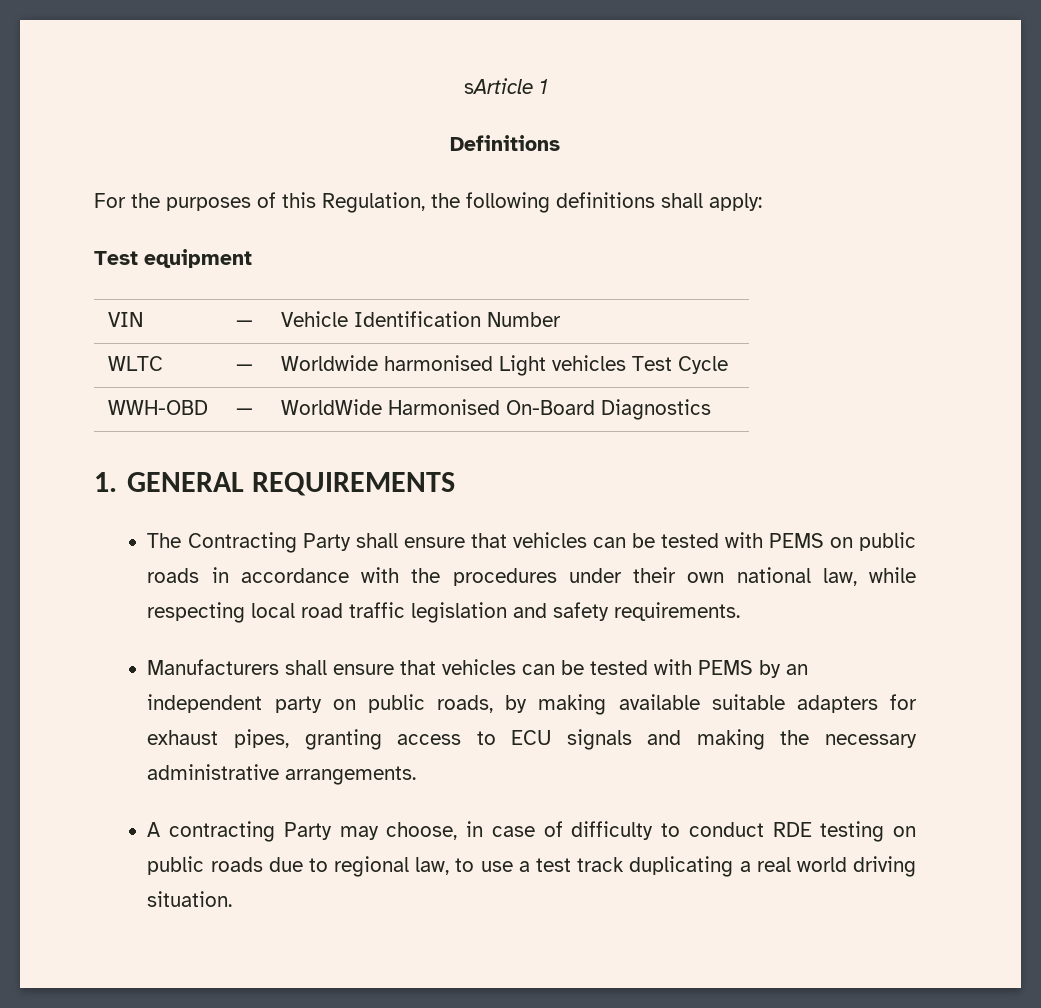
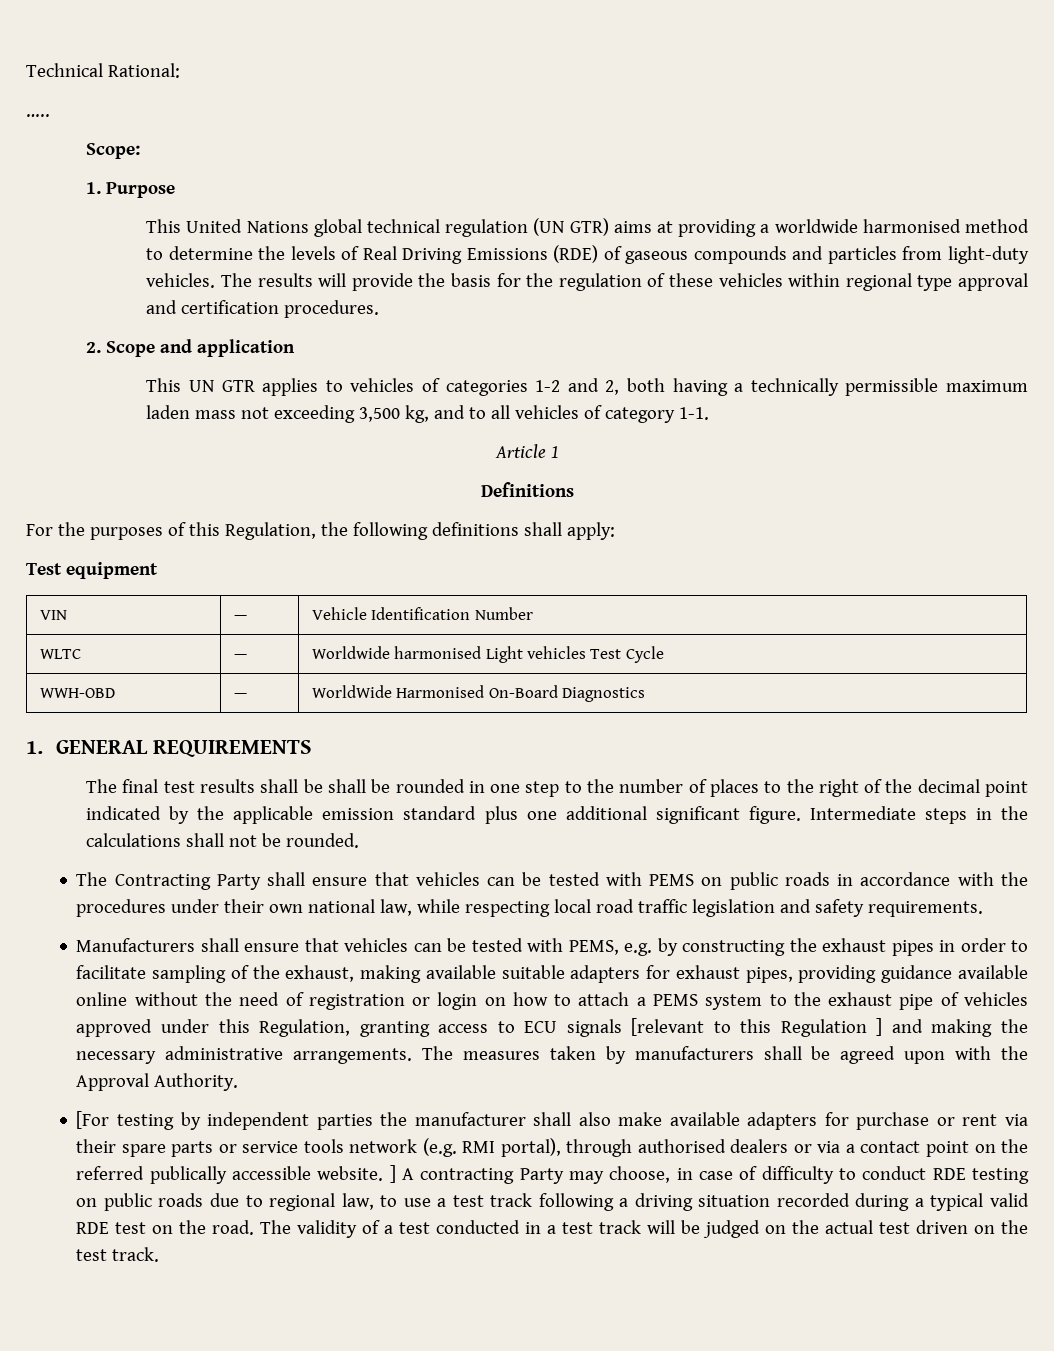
- sArticle 1
+ Technical Rational:
+ …..
+ Scope:
+ 1. Purpose
+ This United Nations global technical regulation (UN GTR) aims at providing a worldwide harmonised method to determine the levels of Real Driving Emissions (RDE) of gaseous compounds and particles from light-duty vehicles. The results will provide the basis for the regulation of these vehicles within regional type approval and certification procedures.
+ 2. Scope and application
+ This UN GTR applies to vehicles of categories 1-2 and 2, both having a technically permissible maximum laden mass not exceeding 3,500 kg, and to all vehicles of category 1-1.
+ Article 1
+ The final test results shall be shall be rounded in one step to the number of places to the right of the decimal point indicated by the applicable emission standard plus one additional significant figure. Intermediate steps in the calculations shall not be rounded.
- Manufacturers shall ensure that vehicles can be tested with PEMS by an independent party on public roads, by making available suitable adapters for exhaust pipes, granting access to ECU signals and making the necessary administrative arrangements.
- A contracting Party may choose, in case of difficulty to conduct RDE testing on public roads due to regional law, to use a test track duplicating a real world driving situation.
+ Manufacturers shall ensure that vehicles can be tested with PEMS, e.g. by constructing the exhaust pipes in order to facilitate sampling of the exhaust, making available suitable adapters for exhaust pipes, providing guidance available online without the need of registration or login on how to attach a PEMS system to the exhaust pipe of vehicles approved under this Regulation, granting access to ECU signals [relevant to this Regulation ] and making the necessary administrative arrangements. The measures taken by manufacturers shall be agreed upon with the Approval Authority.
+ [For testing by independent parties the manufacturer shall also make available adapters for purchase or rent via their spare parts or service tools network (e.g. RMI portal), through authorised dealers or via a contact point on the referred publically accessible website. ] A contracting Party may choose, in case of difficulty to conduct RDE testing on public roads due to regional law, to use a test track following a driving situation recorded during a typical valid RDE test on the road. The validity of a test conducted in a test track will be judged on the actual test driven on the test track.

